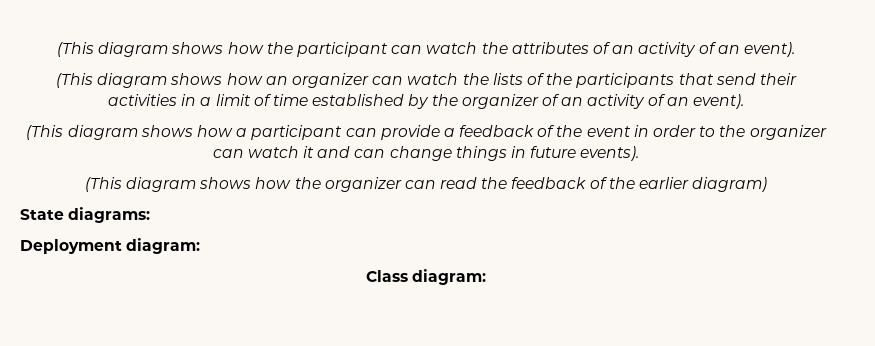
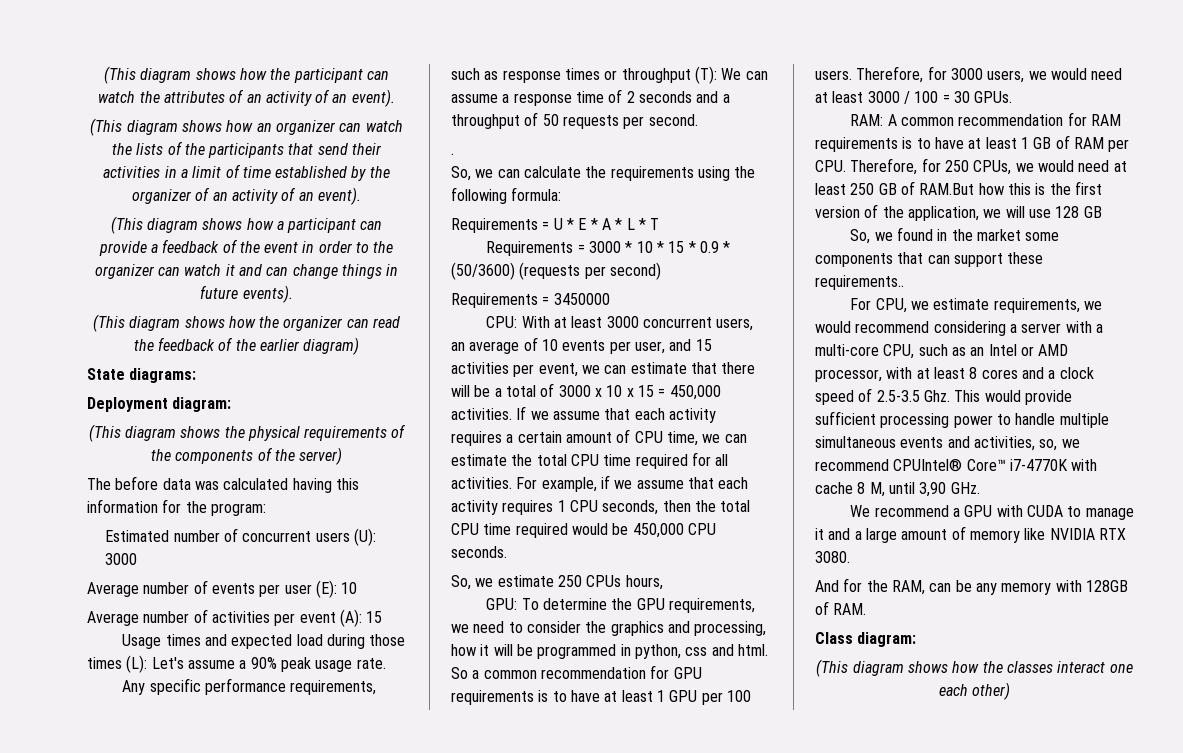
+ (This diagram shows the physical requirements of the components of the server)
+ The before data was calculated having this information for the program:
+ Estimated number of concurrent users (U): 3000
+ Average number of events per user (E): 10
+ Average number of activities per event (A): 15
+ Usage times and expected load during those times (L): Let's assume a 90% peak usage rate.
+ Any specific performance requirements, such as response times or throughput (T): We can assume a response time of 2 seconds and a throughput of 50 requests per second.
+ .
+ So, we can calculate the requirements using the following formula:
+ Requirements = U * E * A * L * T
+ Requirements = 3000 * 10 * 15 * 0.9 * (50/3600) (requests per second)
+ Requirements = 3450000
+ CPU: With at least 3000 concurrent users, an average of 10 events per user, and 15 activities per event, we can estimate that there will be a total of 3000 x 10 x 15 = 450,000 activities. If we assume that each activity requires a certain amount of CPU time, we can estimate the total CPU time required for all activities. For example, if we assume that each activity requires 1 CPU seconds, then the total CPU time required would be 450,000 CPU seconds.
+ So, we estimate 250 CPUs hours,
+ GPU: To determine the GPU requirements, we need to consider the graphics and processing, how it will be programmed in python, css and html. So a common recommendation for GPU requirements is to have at least 1 GPU per 100 users. Therefore, for 3000 users, we would need at least 3000 / 100 = 30 GPUs.
+ RAM: A common recommendation for RAM requirements is to have at least 1 GB of RAM per CPU. Therefore, for 250 CPUs, we would need at least 250 GB of RAM.But how this is the first version of the application, we will use 128 GB
+ So, we found in the market some components that can support these requirements..
+ For CPU, we estimate requirements, we would recommend considering a server with a multi-core CPU, such as an Intel or AMD processor, with at least 8 cores and a clock speed of 2.5-3.5 Ghz. This would provide sufficient processing power to handle multiple simultaneous events and activities, so, we recommend CPUIntel® Core™ i7-4770K with cache 8 M, until 3,90 GHz.
+ We recommend a GPU with CUDA to manage it and a large amount of memory like NVIDIA RTX 3080.
+ And for the RAM, can be any memory with 128GB of RAM.
  Class diagram:
+ (This diagram shows how the classes interact one each other)

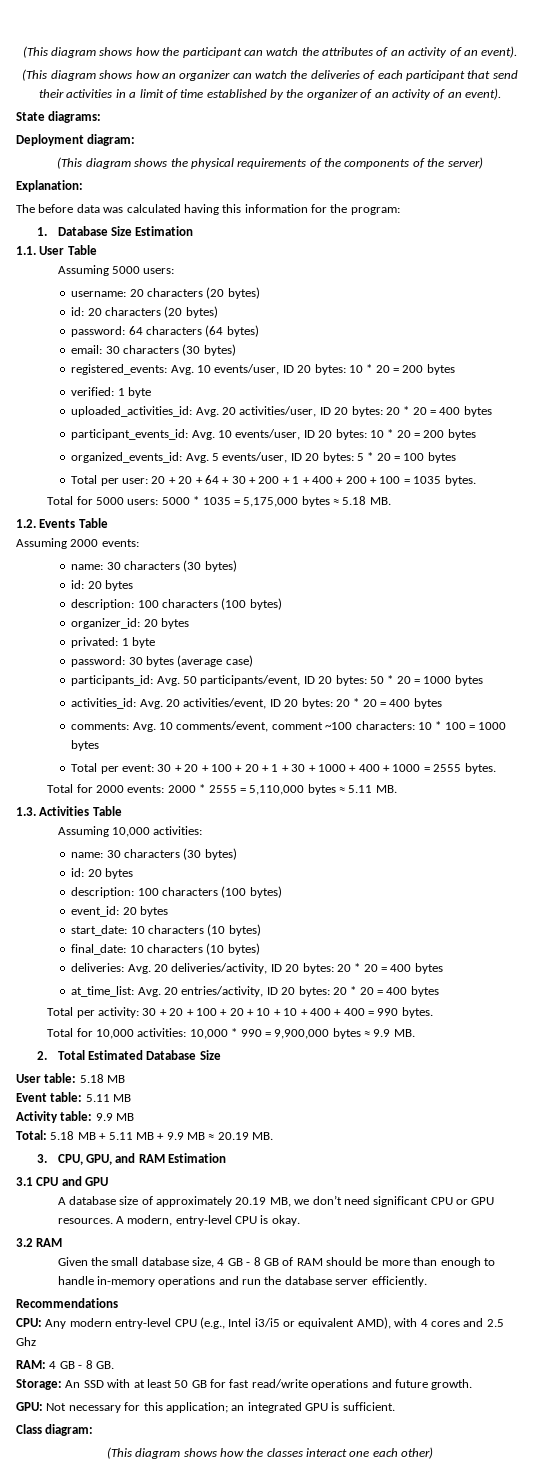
- (This diagram shows how an organizer can watch the lists of the participants that send their activities in a limit of time established by the organizer of an activity of an event).
+ (This diagram shows how an organizer can watch the deliveries of each participant that send their activities in a limit of time established by the organizer of an activity of an event).
- (This diagram shows how a participant can provide a feedback of the event in order to the organizer can watch it and can change things in future events).
- (This diagram shows how the organizer can read the feedback of the earlier diagram)
+ Explanation:
- Estimated number of concurrent users (U): 3000
- Average number of events per user (E): 10
- Average number of activities per event (A): 15
- Usage times and expected load during those times (L): Let's assume a 90% peak usage rate.
- Any specific performance requirements, such as response times or throughput (T): We can assume a response time of 2 seconds and a throughput of 50 requests per second.
- .
- So, we can calculate the requirements using the following formula:
- Requirements = U * E * A * L * T
- Requirements = 3000 * 10 * 15 * 0.9 * (50/3600) (requests per second)
- Requirements = 3450000
- CPU: With at least 3000 concurrent users, an average of 10 events per user, and 15 activities per event, we can estimate that there will be a total of 3000 x 10 x 15 = 450,000 activities. If we assume that each activity requires a certain amount of CPU time, we can estimate the total CPU time required for all activities. For example, if we assume that each activity requires 1 CPU seconds, then the total CPU time required would be 450,000 CPU seconds.
- So, we estimate 250 CPUs hours,
- GPU: To determine the GPU requirements, we need to consider the graphics and processing, how it will be programmed in python, css and html. So a common recommendation for GPU requirements is to have at least 1 GPU per 100 users. Therefore, for 3000 users, we would need at least 3000 / 100 = 30 GPUs.
- RAM: A common recommendation for RAM requirements is to have at least 1 GB of RAM per CPU. Therefore, for 250 CPUs, we would need at least 250 GB of RAM.But how this is the first version of the application, we will use 128 GB
- So, we found in the market some components that can support these requirements..
- For CPU, we estimate requirements, we would recommend considering a server with a multi-core CPU, such as an Intel or AMD processor, with at least 8 cores and a clock speed of 2.5-3.5 Ghz. This would provide sufficient processing power to handle multiple simultaneous events and activities, so, we recommend CPUIntel® Core™ i7-4770K with cache 8 M, until 3,90 GHz.
- We recommend a GPU with CUDA to manage it and a large amount of memory like NVIDIA RTX 3080.
- And for the RAM, can be any memory with 128GB of RAM.
+ 1. Database Size Estimation
+ 1.1. User Table
+ Assuming 5000 users:
+ username: 20 characters (20 bytes)
+ id: 20 characters (20 bytes)
+ password: 64 characters (64 bytes)
+ email: 30 characters (30 bytes)
+ registered_events: Avg. 10 events/user, ID 20 bytes: 10 * 20 = 200 bytes
+ verified: 1 byte
+ uploaded_activities_id: Avg. 20 activities/user, ID 20 bytes: 20 * 20 = 400 bytes
+ participant_events_id: Avg. 10 events/user, ID 20 bytes: 10 * 20 = 200 bytes
+ organized_events_id: Avg. 5 events/user, ID 20 bytes: 5 * 20 = 100 bytes
+ Total per user: 20 + 20 + 64 + 30 + 200 + 1 + 400 + 200 + 100 = 1035 bytes.
+ Total for 5000 users: 5000 * 1035 = 5,175,000 bytes ≈ 5.18 MB.
+ 1.2. Events Table
+ Assuming 2000 events:
+ name: 30 characters (30 bytes)
+ id: 20 bytes
+ description: 100 characters (100 bytes)
+ organizer_id: 20 bytes
+ privated: 1 byte
+ password: 30 bytes (average case)
+ participants_id: Avg. 50 participants/event, ID 20 bytes: 50 * 20 = 1000 bytes
+ activities_id: Avg. 20 activities/event, ID 20 bytes: 20 * 20 = 400 bytes
+ comments: Avg. 10 comments/event, comment ~100 characters: 10 * 100 = 1000 bytes
+ Total per event: 30 + 20 + 100 + 20 + 1 + 30 + 1000 + 400 + 1000 = 2555 bytes.
+ Total for 2000 events: 2000 * 2555 = 5,110,000 bytes ≈ 5.11 MB.
+ 1.3. Activities Table
+ Assuming 10,000 activities:
+ name: 30 characters (30 bytes)
+ id: 20 bytes
+ description: 100 characters (100 bytes)
+ event_id: 20 bytes
+ start_date: 10 characters (10 bytes)
+ final_date: 10 characters (10 bytes)
+ deliveries: Avg. 20 deliveries/activity, ID 20 bytes: 20 * 20 = 400 bytes
+ at_time_list: Avg. 20 entries/activity, ID 20 bytes: 20 * 20 = 400 bytes
+ Total per activity: 30 + 20 + 100 + 20 + 10 + 10 + 400 + 400 = 990 bytes.
+ Total for 10,000 activities: 10,000 * 990 = 9,900,000 bytes ≈ 9.9 MB.
+ 2. Total Estimated Database Size
+ User table: 5.18 MB
+ Event table: 5.11 MB
+ Activity table: 9.9 MB
+ Total: 5.18 MB + 5.11 MB + 9.9 MB ≈ 20.19 MB.
+ 3. CPU, GPU, and RAM Estimation
+ 3.1 CPU and GPU
+ A database size of approximately 20.19 MB, we don’t need significant CPU or GPU resources. A modern, entry-level CPU is okay.
+ 3.2 RAM
+ Given the small database size, 4 GB - 8 GB of RAM should be more than enough to handle in-memory operations and run the database server efficiently.
+ Recommendations
+ CPU: Any modern entry-level CPU (e.g., Intel i3/i5 or equivalent AMD), with 4 cores and 2.5 Ghz
+ RAM: 4 GB - 8 GB.
+ Storage: An SSD with at least 50 GB for fast read/write operations and future growth.
+ GPU: Not necessary for this application; an integrated GPU is sufficient.

